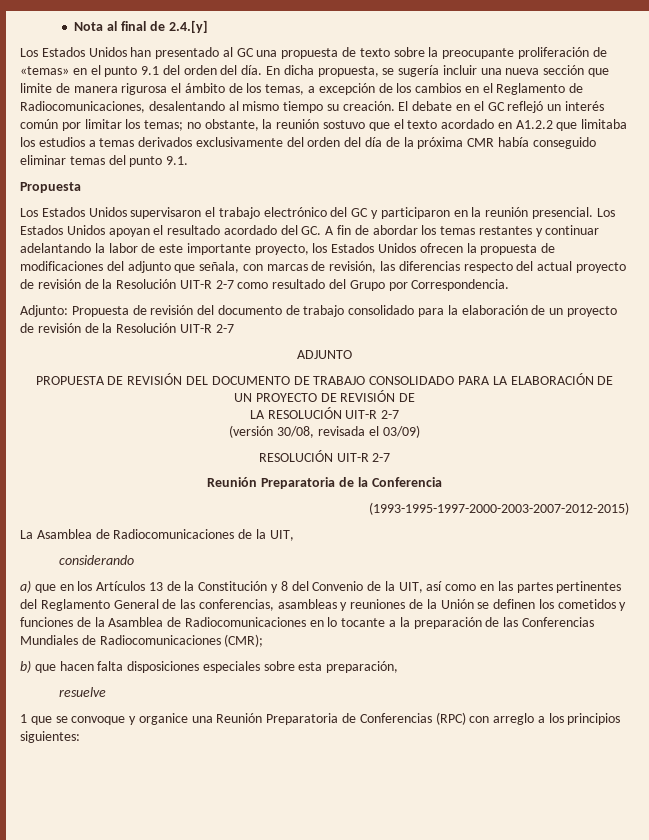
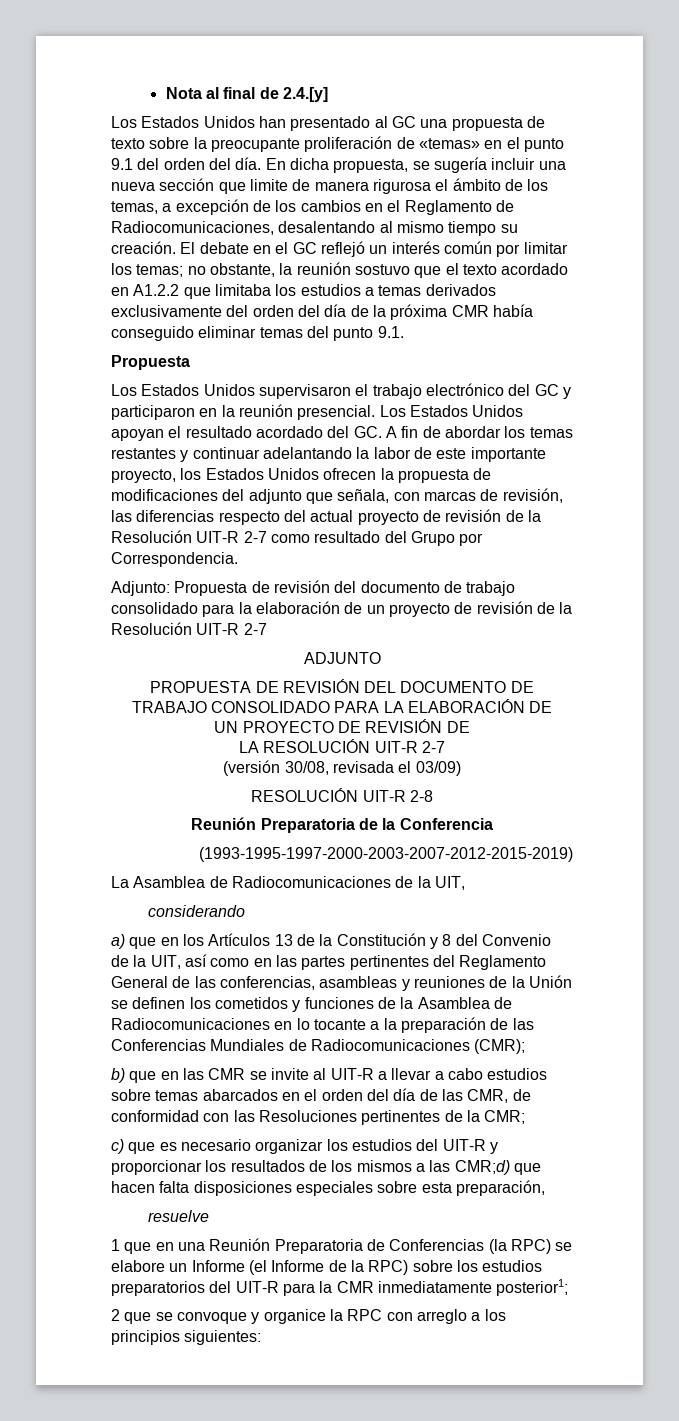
  (versión 30/08, revisada el 03/09)
- RESOLUCIÓN UIT-R 2-7
+ RESOLUCIÓN UIT-R 2-8
- (1993-1995-1997-2000-2003-2007-2012-2015)
+ (1993-1995-1997-2000-2003-2007-2012-2015-2019)
- b) que hacen falta disposiciones especiales sobre esta preparación,
+ b) que en las CMR se invite al UIT-R a llevar a cabo estudios sobre temas abarcados en el orden del día de las CMR, de conformidad con las Resoluciones pertinentes de la CMR;
+ c) que es necesario organizar los estudios del UIT-R y proporcionar los resultados de los mismos a las CMR;d) que hacen falta disposiciones especiales sobre esta preparación,
- 1 que se convoque y organice una Reunión Preparatoria de Conferencias (RPC) con arreglo a los principios siguientes:
+ 1 que en una Reunión Preparatoria de Conferencias (la RPC) se elabore un Informe (el Informe de la RPC) sobre los estudios preparatorios del UIT-R para la CMR inmediatamente posterior1;
+ 2 que se convoque y organice la RPC con arreglo a los principios siguientes:

